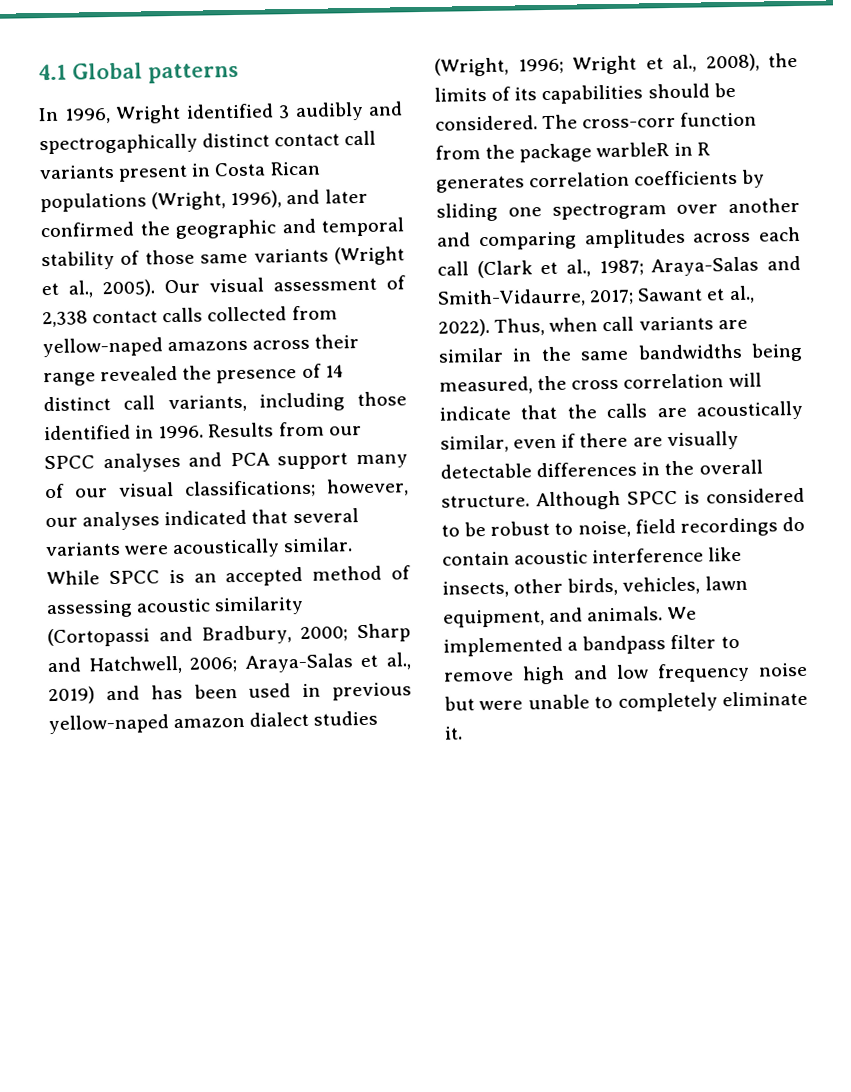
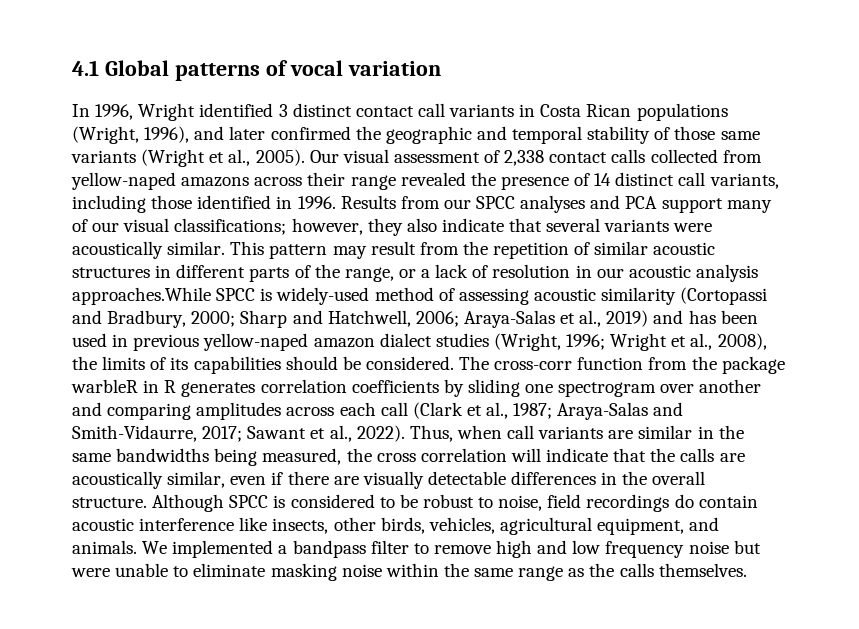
- 4.1 Global patterns
+ 4.1 Global patterns of vocal variation
- In 1996, Wright identified 3 audibly and spectrogaphically distinct contact call variants present in Costa Rican populations (Wright, 1996), and later confirmed the geographic and temporal stability of those same variants (Wright et al., 2005).
+ In 1996, Wright identified 3 distinct contact call variants in Costa Rican populations (Wright, 1996), and later confirmed the geographic and temporal stability of those same variants (Wright et al., 2005).
- Results from our SPCC analyses and PCA support many of our visual classifications; however, our analyses indicated that several variants were acoustically similar.
+ Results from our SPCC analyses and PCA support many of our visual classifications; however, they also indicate that several variants were acoustically similar.
- While SPCC is an accepted method of assessing acoustic similarity (Cortopassi and Bradbury, 2000; Sharp and Hatchwell, 2006; Araya-Salas et al., 2019) and has been used in previous yellow-naped amazon dialect studies (Wright, 1996; Wright et al., 2008), the limits of its capabilities should be considered.
+ This pattern may result from the repetition of similar acoustic structures in different parts of the range, or a lack of resolution in our acoustic analysis approaches.While SPCC is widely-used method of assessing acoustic similarity (Cortopassi and Bradbury, 2000; Sharp and Hatchwell, 2006; Araya-Salas et al., 2019) and has been used in previous yellow-naped amazon dialect studies (Wright, 1996; Wright et al., 2008), the limits of its capabilities should be considered.
- Although SPCC is considered to be robust to noise, field recordings do contain acoustic interference like insects, other birds, vehicles, lawn equipment, and animals.
+ Although SPCC is considered to be robust to noise, field recordings do contain acoustic interference like insects, other birds, vehicles, agricultural equipment, and animals.
- We implemented a bandpass filter to remove high and low frequency noise but were unable to completely eliminate it.
+ We implemented a bandpass filter to remove high and low frequency noise but were unable to eliminate masking noise within the same range as the calls themselves.

